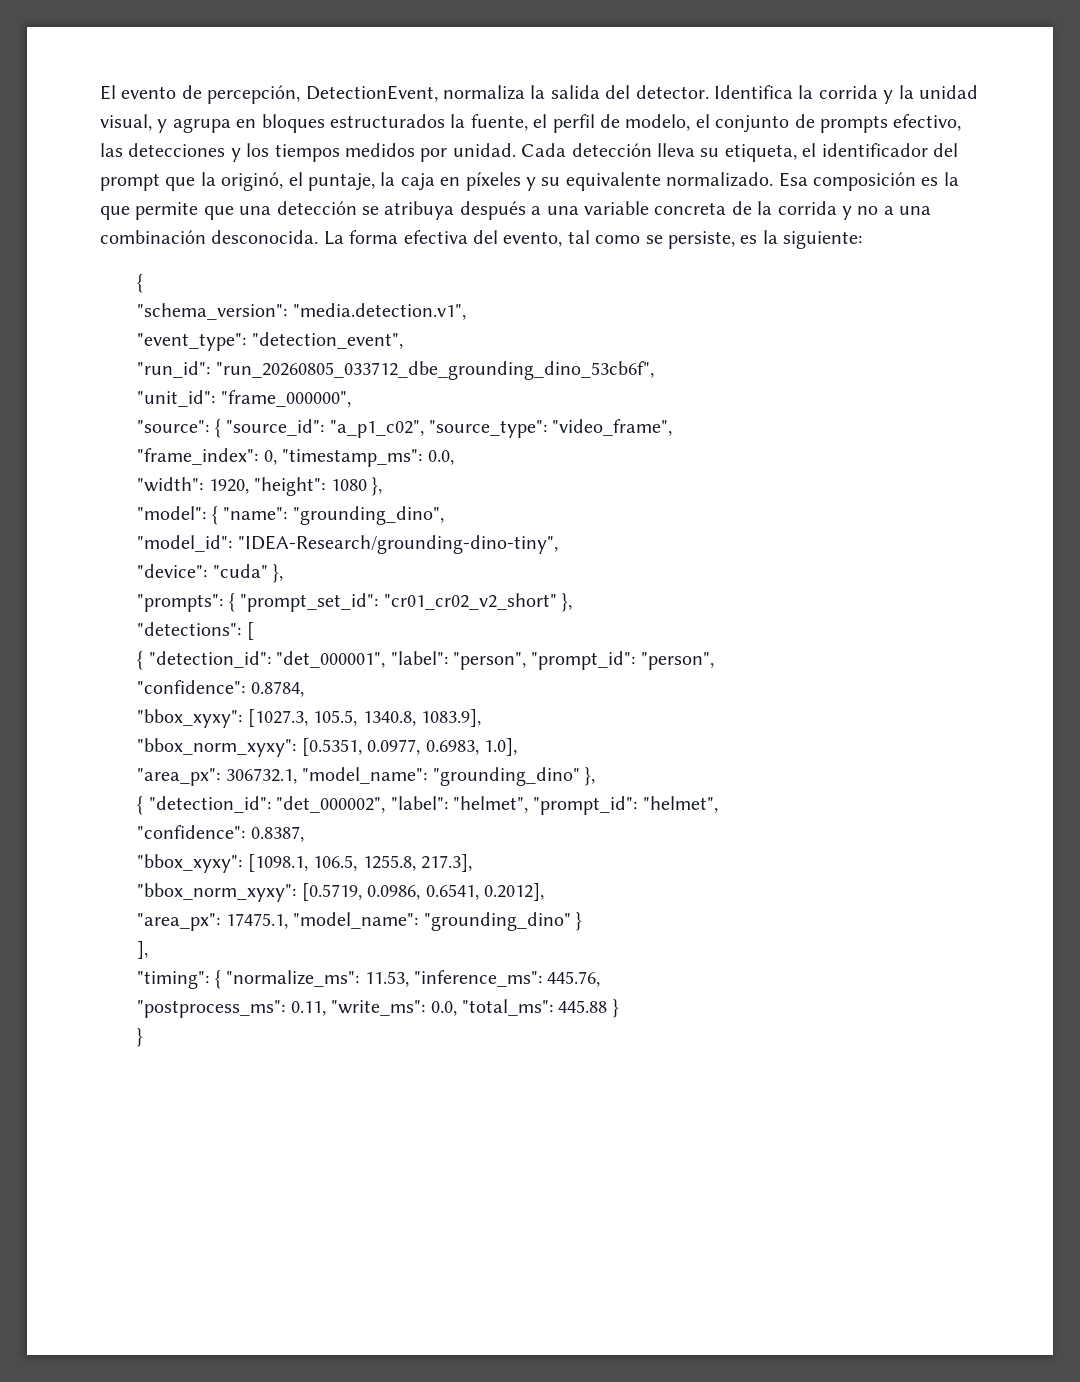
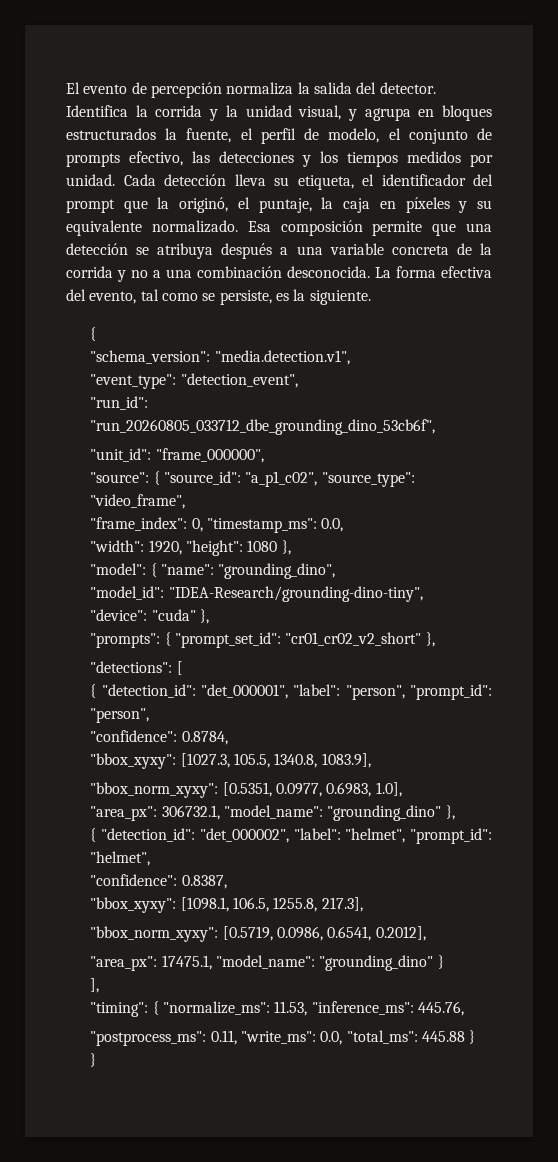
- El evento de percepción, DetectionEvent, normaliza la salida del detector.
+ El evento de percepción normaliza la salida del detector.
- Esa composición es la que permite que una detección se atribuya después a una variable concreta de la corrida y no a una combinación desconocida.
+ Esa composición permite que una detección se atribuya después a una variable concreta de la corrida y no a una combinación desconocida.
- La forma efectiva del evento, tal como se persiste, es la siguiente:
+ La forma efectiva del evento, tal como se persiste, es la siguiente.

